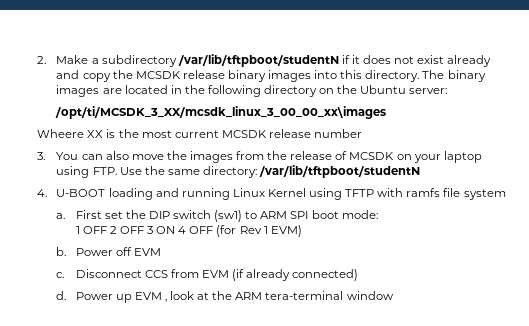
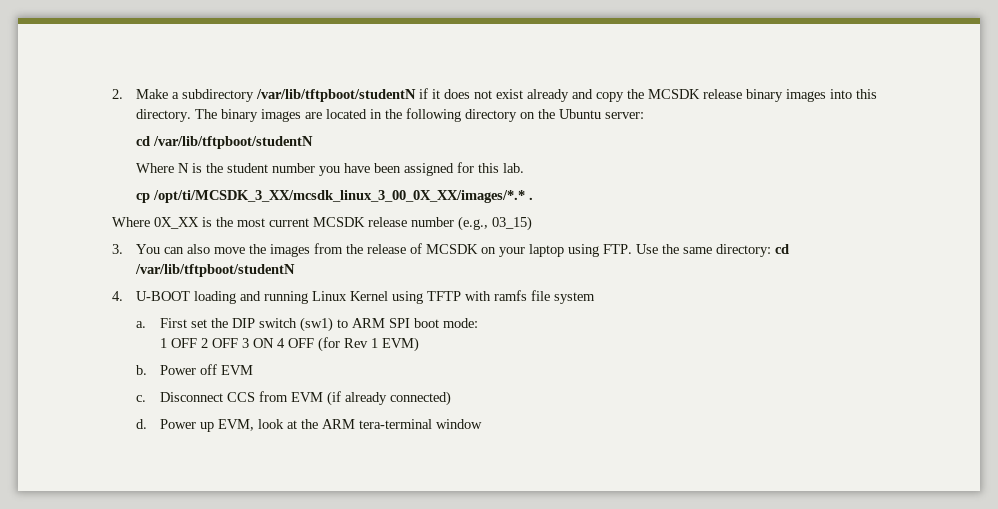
  The binary images are located in the following directory on the Ubuntu server:
- /opt/ti/MCSDK_3_XX/mcsdk_linux_3_00_00_xx\images
- Wheere XX is the most current MCSDK release number
+ cd /var/lib/tftpboot/studentN
+ Where N is the student number you have been assigned for this lab.
+ cp /opt/ti/MCSDK_3_XX/mcsdk_linux_3_00_0X_XX/images/*.* .
+ Where 0X_XX is the most current MCSDK release number (e.g., 03_15)
- 3. You can also move the images from the release of MCSDK on your laptop using FTP. Use the same directory: /var/lib/tftpboot/studentN
+ 3. You can also move the images from the release of MCSDK on your laptop using FTP. Use the same directory: cd /var/lib/tftpboot/studentN
- Power up EVM , look at the ARM tera-terminal window
+ Power up EVM, look at the ARM tera-terminal window

